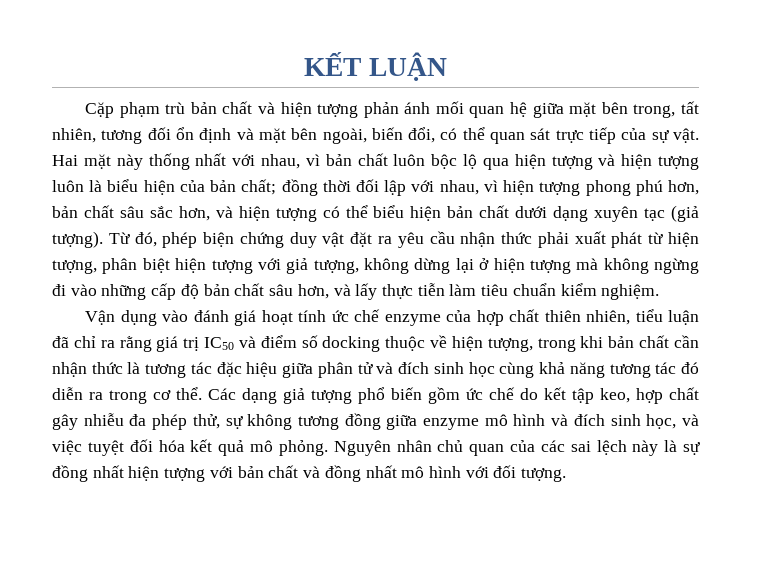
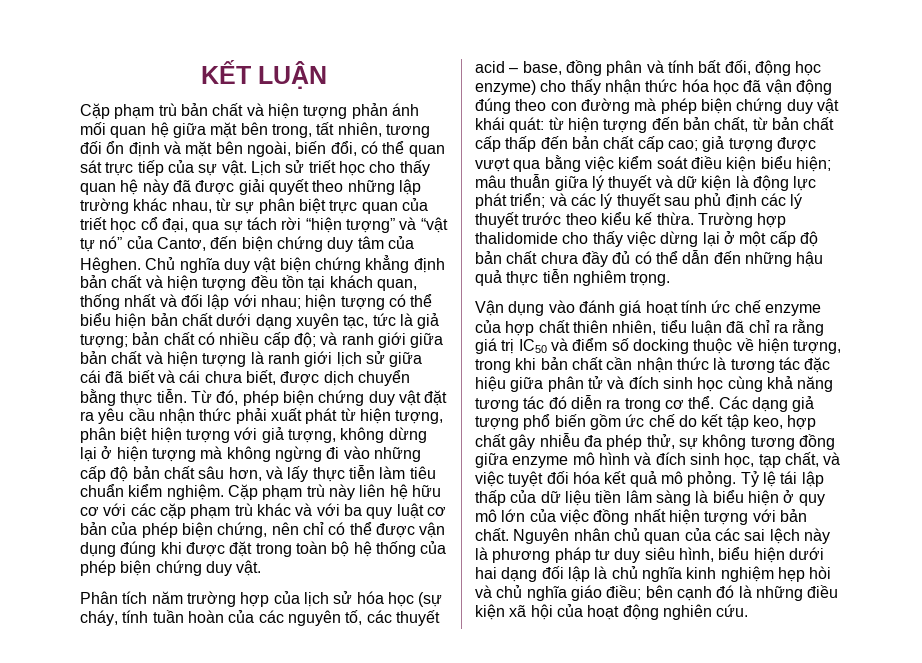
- Hai mặt này thống nhất với nhau, vì bản chất luôn bộc lộ qua hiện tượng và hiện tượng luôn là biểu hiện của bản chất; đồng thời đối lập với nhau, vì hiện tượng phong phú hơn, bản chất sâu sắc hơn, và hiện tượng có thể biểu hiện bản chất dưới dạng xuyên tạc (giả tượng).
+ Lịch sử triết học cho thấy quan hệ này đã được giải quyết theo những lập trường khác nhau, từ sự phân biệt trực quan của triết học cổ đại, qua sự tách rời “hiện tượng” và “vật tự nó” của Cantơ, đến biện chứng duy tâm của Hêghen. Chủ nghĩa duy vật biện chứng khẳng định bản chất và hiện tượng đều tồn tại khách quan, thống nhất và đối lập với nhau; hiện tượng có thể biểu hiện bản chất dưới dạng xuyên tạc, tức là giả tượng; bản chất có nhiều cấp độ; và ranh giới giữa bản chất và hiện tượng là ranh giới lịch sử giữa cái đã biết và cái chưa biết, được dịch chuyển bằng thực tiễn.
+ Cặp phạm trù này liên hệ hữu cơ với các cặp phạm trù khác và với ba quy luật cơ bản của phép biện chứng, nên chỉ có thể được vận dụng đúng khi được đặt trong toàn bộ hệ thống của phép biện chứng duy vật.
+ Phân tích năm trường hợp của lịch sử hóa học (sự cháy, tính tuần hoàn của các nguyên tố, các thuyết acid – base, đồng phân và tính bất đối, động học enzyme) cho thấy nhận thức hóa học đã vận động đúng theo con đường mà phép biện chứng duy vật khái quát: từ hiện tượng đến bản chất, từ bản chất cấp thấp đến bản chất cấp cao; giả tượng được vượt qua bằng việc kiểm soát điều kiện biểu hiện; mâu thuẫn giữa lý thuyết và dữ kiện là động lực phát triển; và các lý thuyết sau phủ định các lý thuyết trước theo kiểu kế thừa. Trường hợp thalidomide cho thấy việc dừng lại ở một cấp độ bản chất chưa đầy đủ có thể dẫn đến những hậu quả thực tiễn nghiêm trọng.
- Các dạng giả tượng phổ biến gồm ức chế do kết tập keo, hợp chất gây nhiễu đa phép thử, sự không tương đồng giữa enzyme mô hình và đích sinh học, và việc tuyệt đối hóa kết quả mô phỏng.
+ Các dạng giả tượng phổ biến gồm ức chế do kết tập keo, hợp chất gây nhiễu đa phép thử, sự không tương đồng giữa enzyme mô hình và đích sinh học, tạp chất, và việc tuyệt đối hóa kết quả mô phỏng.
+ Tỷ lệ tái lập thấp của dữ liệu tiền lâm sàng là biểu hiện ở quy mô lớn của việc đồng nhất hiện tượng với bản chất.
- Nguyên nhân chủ quan của các sai lệch này là sự đồng nhất hiện tượng với bản chất và đồng nhất mô hình với đối tượng.
+ Nguyên nhân chủ quan của các sai lệch này là phương pháp tư duy siêu hình, biểu hiện dưới hai dạng đối lập là chủ nghĩa kinh nghiệm hẹp hòi và chủ nghĩa giáo điều; bên cạnh đó là những điều kiện xã hội của hoạt động nghiên cứu.

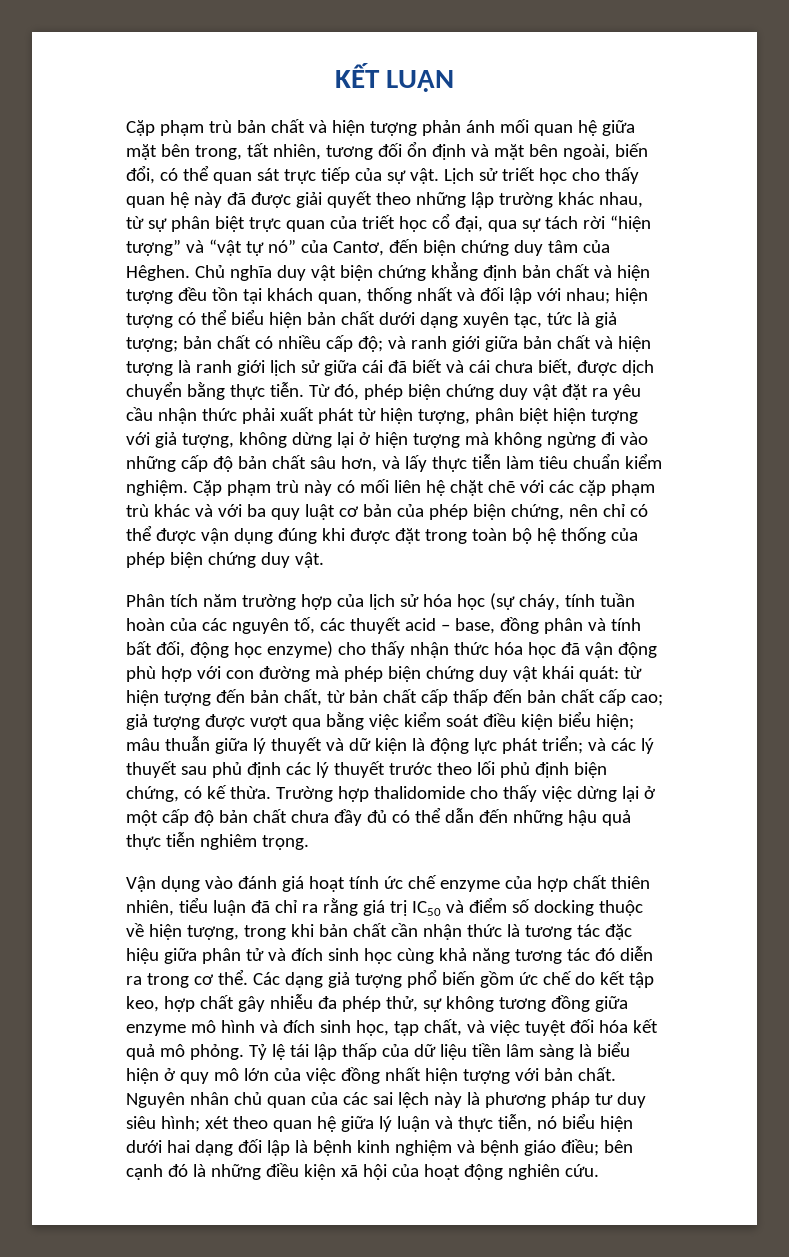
- Cặp phạm trù này liên hệ hữu cơ với các cặp phạm trù khác và với ba quy luật cơ bản của phép biện chứng, nên chỉ có thể được vận dụng đúng khi được đặt trong toàn bộ hệ thống của phép biện chứng duy vật.
+ Cặp phạm trù này có mối liên hệ chặt chẽ với các cặp phạm trù khác và với ba quy luật cơ bản của phép biện chứng, nên chỉ có thể được vận dụng đúng khi được đặt trong toàn bộ hệ thống của phép biện chứng duy vật.
- Phân tích năm trường hợp của lịch sử hóa học (sự cháy, tính tuần hoàn của các nguyên tố, các thuyết acid – base, đồng phân và tính bất đối, động học enzyme) cho thấy nhận thức hóa học đã vận động đúng theo con đường mà phép biện chứng duy vật khái quát:
+ Phân tích năm trường hợp của lịch sử hóa học (sự cháy, tính tuần hoàn của các nguyên tố, các thuyết acid – base, đồng phân và tính bất đối, động học enzyme) cho thấy nhận thức hóa học đã vận động phù hợp với con đường mà phép biện chứng duy vật khái quát:
- và các lý thuyết sau phủ định các lý thuyết trước theo kiểu kế thừa.
+ và các lý thuyết sau phủ định các lý thuyết trước theo lối phủ định biện chứng, có kế thừa.
- Nguyên nhân chủ quan của các sai lệch này là phương pháp tư duy siêu hình, biểu hiện dưới hai dạng đối lập là chủ nghĩa kinh nghiệm hẹp hòi và chủ nghĩa giáo điều; bên cạnh đó là những điều kiện xã hội của hoạt động nghiên cứu.
+ Nguyên nhân chủ quan của các sai lệch này là phương pháp tư duy siêu hình; xét theo quan hệ giữa lý luận và thực tiễn, nó biểu hiện dưới hai dạng đối lập là bệnh kinh nghiệm và bệnh giáo điều; bên cạnh đó là những điều kiện xã hội của hoạt động nghiên cứu.

